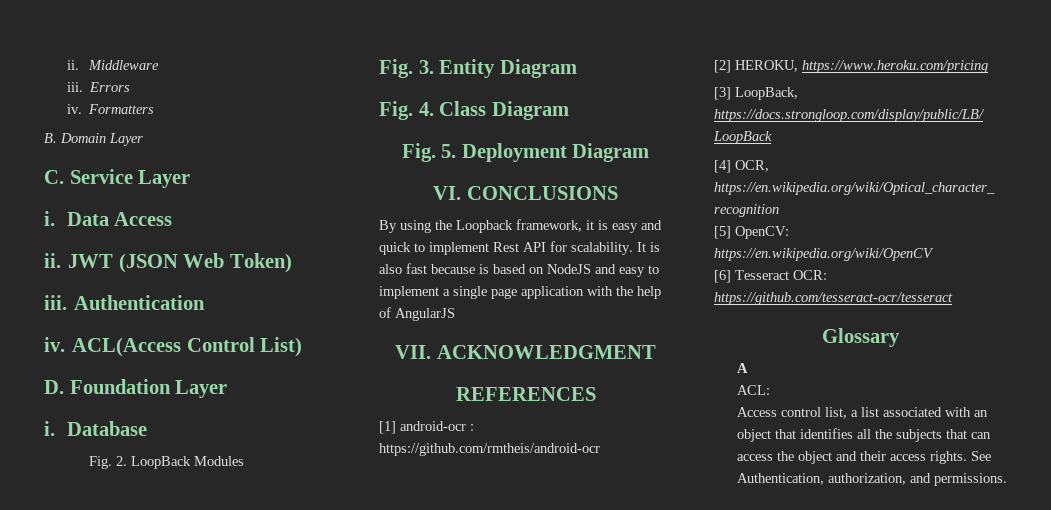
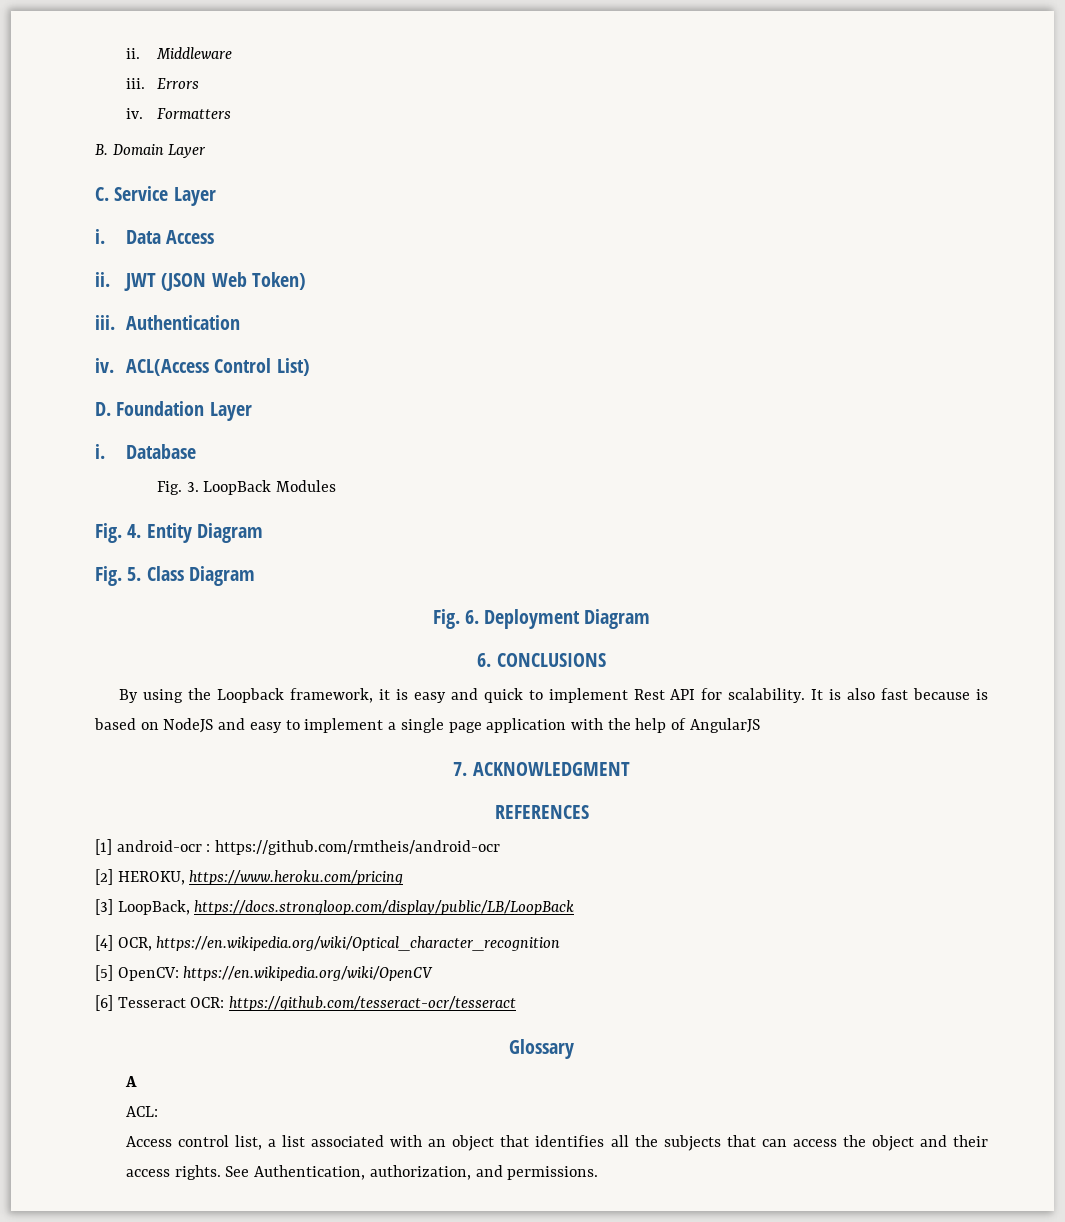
- Fig. 2. LoopBack Modules
+ Fig. 3. LoopBack Modules
- Fig. 3. Entity Diagram
+ Fig. 4. Entity Diagram
- Fig. 4. Class Diagram
+ Fig. 5. Class Diagram
- Fig. 5. Deployment Diagram
+ Fig. 6. Deployment Diagram
- VI. CONCLUSIONS
+ 6. CONCLUSIONS
- VII. ACKNOWLEDGMENT
+ 7. ACKNOWLEDGMENT

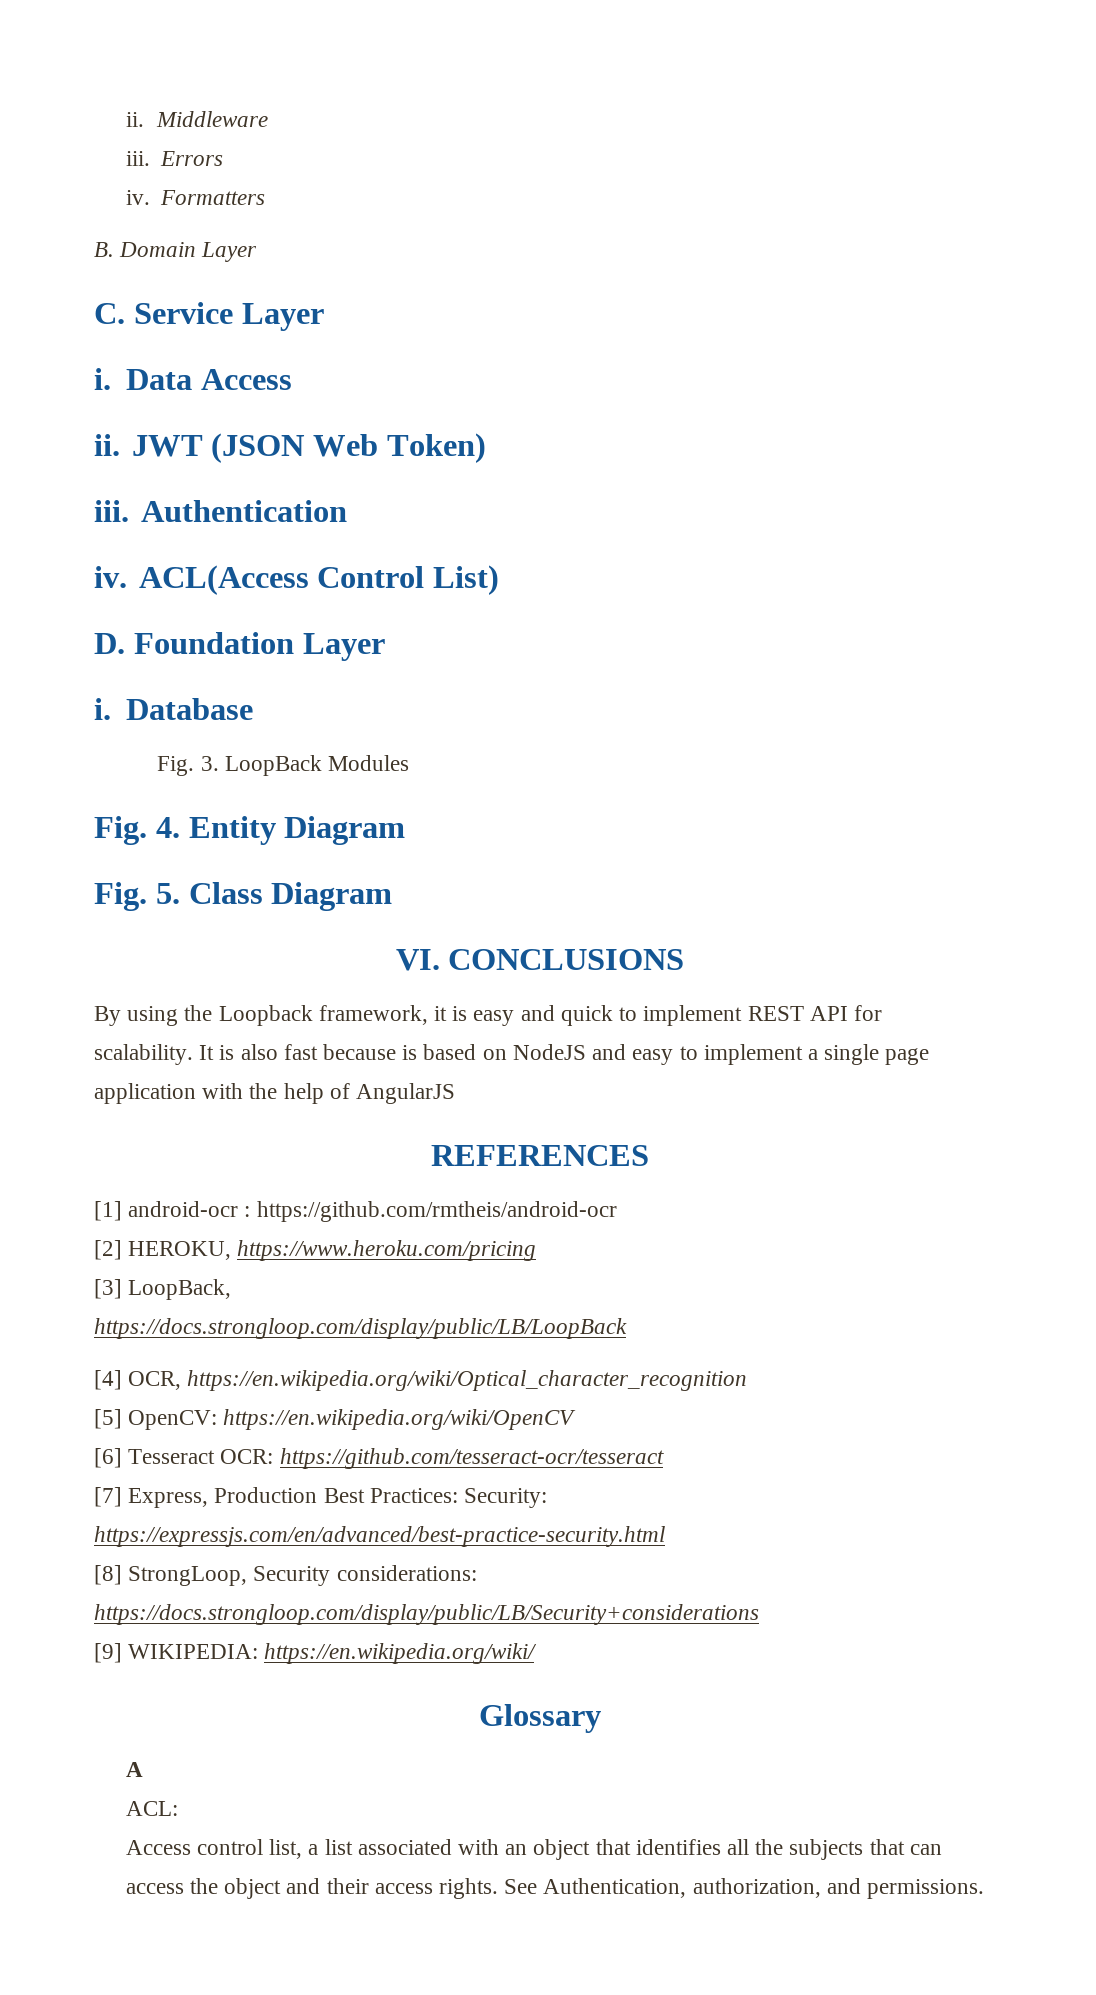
- Fig. 6. Deployment Diagram
- 6. CONCLUSIONS
+ VI. CONCLUSIONS
- By using the Loopback framework, it is easy and quick to implement Rest API for scalability.
+ By using the Loopback framework, it is easy and quick to implement REST API for scalability.
- 7. ACKNOWLEDGMENT
- [3] LoopBack, https://docs.strongloop.com/display/public/LB/LoopBack
+ [3] LoopBack,
+ https://docs.strongloop.com/display/public/LB/LoopBack
+ [7] Express, Production Best Practices: Security: https://expressjs.com/en/advanced/best-practice-security.html
+ [8] StrongLoop, Security considerations: https://docs.strongloop.com/display/public/LB/Security+considerations
+ [9] WIKIPEDIA: https://en.wikipedia.org/wiki/

